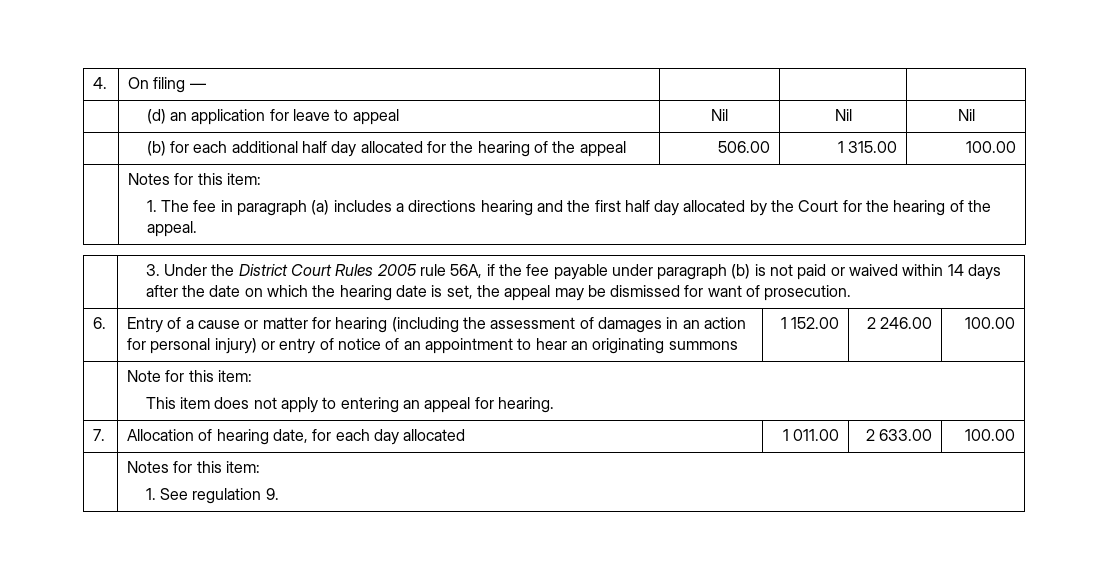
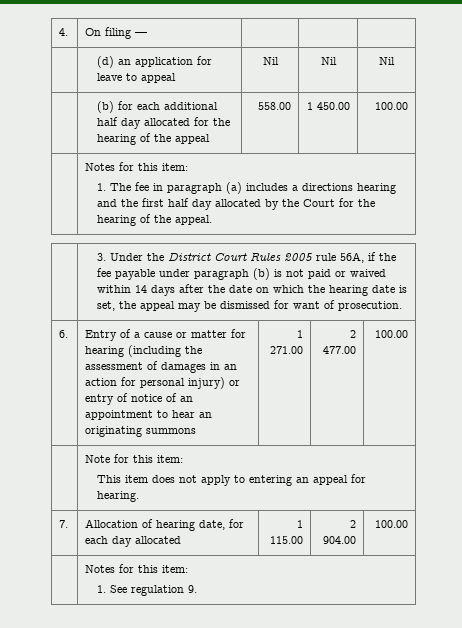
- | (b) for each additional half day allocated for the hearing of the appeal | 506.00 | 1 315.00 | 100.00
+ | (b) for each additional half day allocated for the hearing of the appeal | 558.00 | 1 450.00 | 100.00
- 6. | Entry of a cause or matter for hearing (including the assessment of damages in an action for personal injury) or entry of notice of an appointment to hear an originating summons | 1 152.00 | 2 246.00 | 100.00
+ 6. | Entry of a cause or matter for hearing (including the assessment of damages in an action for personal injury) or entry of notice of an appointment to hear an originating summons | 1 271.00 | 2 477.00 | 100.00
- 7. | Allocation of hearing date, for each day allocated | 1 011.00 | 2 633.00 | 100.00
+ 7. | Allocation of hearing date, for each day allocated | 1 115.00 | 2 904.00 | 100.00

